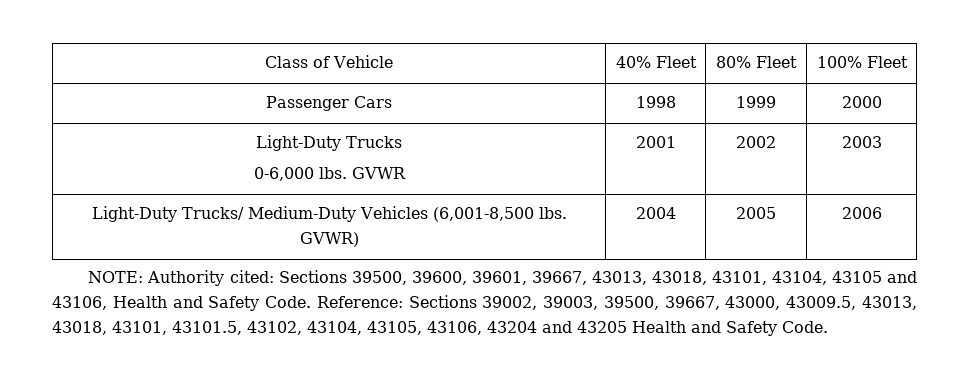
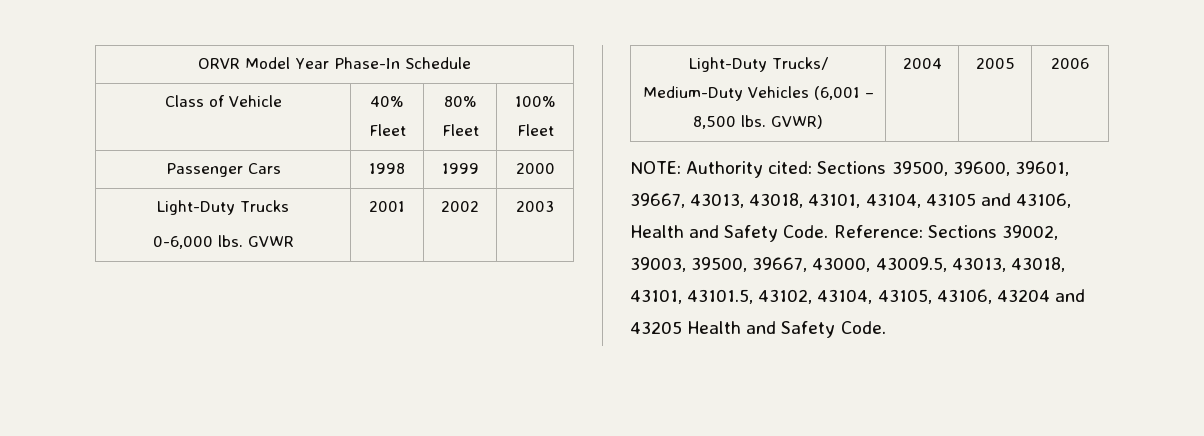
+ ORVR Model Year Phase-In Schedule
- Light-Duty Trucks/ Medium-Duty Vehicles (6,001-8,500 lbs. GVWR) | 2004 | 2005 | 2006
+ Light-Duty Trucks/ Medium-Duty Vehicles (6,001 – 8,500 lbs. GVWR) | 2004 | 2005 | 2006

